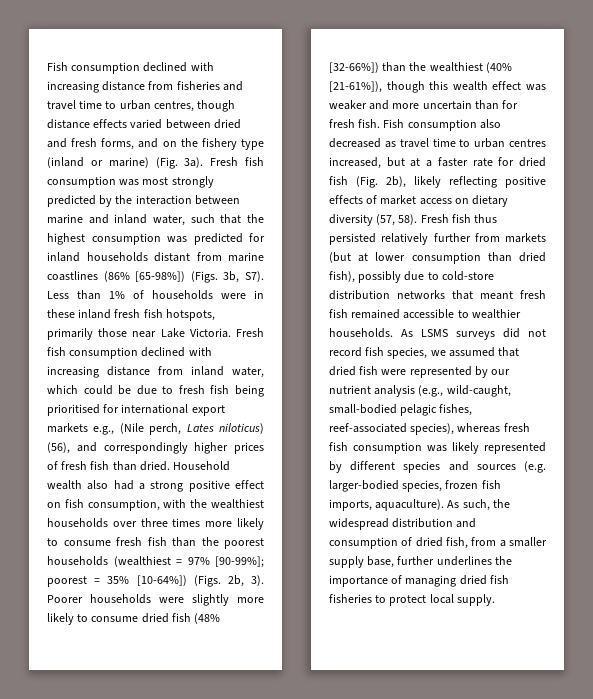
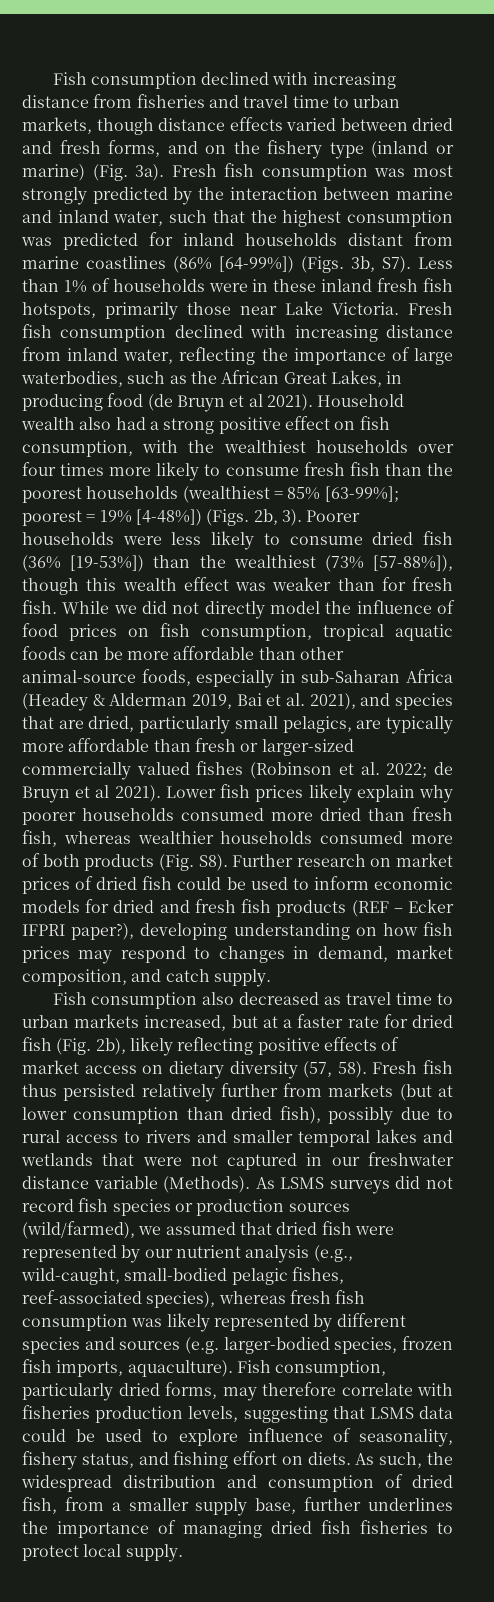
- Fish consumption declined with increasing distance from fisheries and travel time to urban centres, though distance effects varied between dried and fresh forms, and on the fishery type (inland or marine) (Fig. 3a).
+ Fish consumption declined with increasing distance from fisheries and travel time to urban markets, though distance effects varied between dried and fresh forms, and on the fishery type (inland or marine) (Fig. 3a).
- Fresh fish consumption was most strongly predicted by the interaction between marine and inland water, such that the highest consumption was predicted for inland households distant from marine coastlines (86% [65-98%]) (Figs. 3b, S7). Less than 1% of households were in these inland fresh fish hotspots, primarily those near Lake Victoria.
+ Fresh fish consumption was most strongly predicted by the interaction between marine and inland water, such that the highest consumption was predicted for inland households distant from marine coastlines (86% [64-99%]) (Figs. 3b, S7). Less than 1% of households were in these inland fresh fish hotspots, primarily those near Lake Victoria.
- Fresh fish consumption declined with increasing distance from inland water, which could be due to fresh fish being prioritised for international export markets e.g., (Nile perch, Lates niloticus) (56), and correspondingly higher prices of fresh fish than dried.
+ Fresh fish consumption declined with increasing distance from inland water, reflecting the importance of large waterbodies, such as the African Great Lakes, in producing food (de Bruyn et al 2021).
- Household wealth also had a strong positive effect on fish consumption, with the wealthiest households over three times more likely to consume fresh fish than the poorest households (wealthiest = 97% [90-99%]; poorest = 35% [10-64%]) (Figs. 2b, 3).
+ Household wealth also had a strong positive effect on fish consumption, with the wealthiest households over four times more likely to consume fresh fish than the poorest households (wealthiest = 85% [63-99%]; poorest = 19% [4-48%]) (Figs. 2b, 3).
- Poorer households were slightly more likely to consume dried fish (48% [32-66%]) than the wealthiest (40% [21-61%]), though this wealth effect was weaker and more uncertain than for fresh fish. Fish consumption also decreased as travel time to urban centres increased, but at a faster rate for dried fish (Fig. 2b), likely reflecting positive effects of market access on dietary diversity (57, 58).
+ Poorer households were less likely to consume dried fish (36% [19-53%]) than the wealthiest (73% [57-88%]), though this wealth effect was weaker than for fresh fish. While we did not directly model the influence of food prices on fish consumption, tropical aquatic foods can be more affordable than other animal-source foods, especially in sub-Saharan Africa (Headey & Alderman 2019, Bai et al. 2021), and species that are dried, particularly small pelagics, are typically more affordable than fresh or larger-sized commercially valued fishes (Robinson et al. 2022; de Bruyn et al 2021). Lower fish prices likely explain why poorer households consumed more dried than fresh fish, whereas wealthier households consumed more of both products (Fig. S8). Further research on market prices of dried fish could be used to inform economic models for dried and fresh fish products (REF – Ecker IFPRI paper?), developing understanding on how fish prices may respond to changes in demand, market composition, and catch supply.
+ Fish consumption also decreased as travel time to urban markets increased, but at a faster rate for dried fish (Fig. 2b), likely reflecting positive effects of market access on dietary diversity (57, 58).
- Fresh fish thus persisted relatively further from markets (but at lower consumption than dried fish), possibly due to cold-store distribution networks that meant fresh fish remained accessible to wealthier households.
+ Fresh fish thus persisted relatively further from markets (but at lower consumption than dried fish), possibly due to rural access to rivers and smaller temporal lakes and wetlands that were not captured in our freshwater distance variable (Methods).
- As LSMS surveys did not record fish species, we assumed that dried fish were represented by our nutrient analysis (e.g., wild-caught, small-bodied pelagic fishes, reef-associated species), whereas fresh fish consumption was likely represented by different species and sources (e.g. larger-bodied species, frozen fish imports, aquaculture).
+ As LSMS surveys did not record fish species or production sources (wild/farmed), we assumed that dried fish were represented by our nutrient analysis (e.g., wild-caught, small-bodied pelagic fishes, reef-associated species), whereas fresh fish consumption was likely represented by different species and sources (e.g. larger-bodied species, frozen fish imports, aquaculture).
+ Fish consumption, particularly dried forms, may therefore correlate with fisheries production levels, suggesting that LSMS data could be used to explore influence of seasonality, fishery status, and fishing effort on diets.

